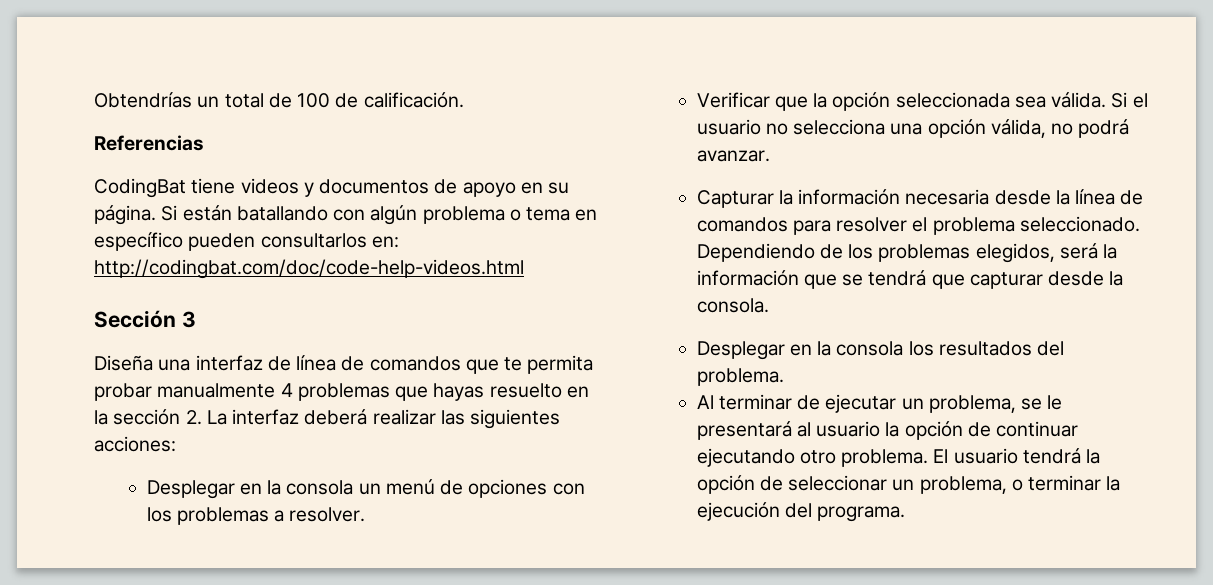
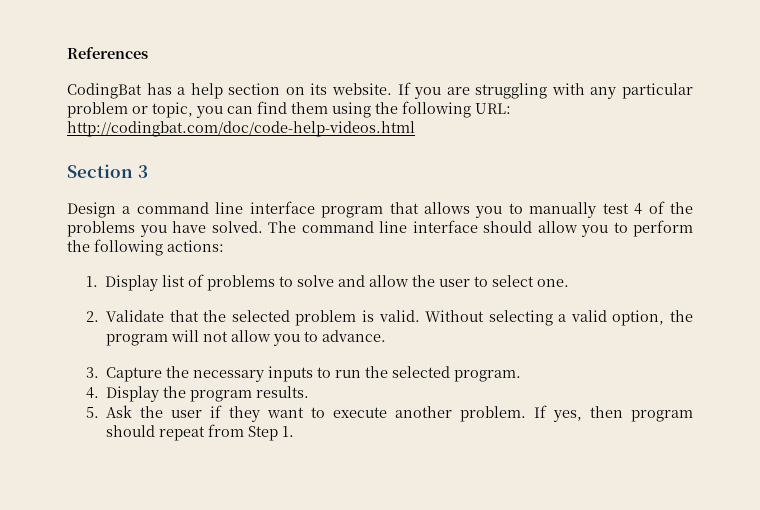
- Obtendrías un total de 100 de calificación.
- Referencias
- CodingBat tiene videos y documentos de apoyo en su página. Si están batallando con algún problema o tema en específico pueden consultarlos en: http://codingbat.com/doc/code-help-videos.html
+ References
+ CodingBat has a help section on its website. If you are struggling with any particular problem or topic, you can find them using the following URL: http://codingbat.com/doc/code-help-videos.html
- Sección 3
+ Section 3
- Diseña una interfaz de línea de comandos que te permita probar manualmente 4 problemas que hayas resuelto en la sección 2. La interfaz deberá realizar las siguientes acciones:
- Desplegar en la consola un menú de opciones con los problemas a resolver.
- Verificar que la opción seleccionada sea válida. Si el usuario no selecciona una opción válida, no podrá avanzar.
- Capturar la información necesaria desde la línea de comandos para resolver el problema seleccionado. Dependiendo de los problemas elegidos, será la información que se tendrá que capturar desde la consola.
- Desplegar en la consola los resultados del problema.
- Al terminar de ejecutar un problema, se le presentará al usuario la opción de continuar ejecutando otro problema. El usuario tendrá la opción de seleccionar un problema, o terminar la ejecución del programa.
+ Design a command line interface program that allows you to manually test 4 of the problems you have solved. The command line interface should allow you to perform the following actions:
+ 1. Display list of problems to solve and allow the user to select one.
+ 2. Validate that the selected problem is valid. Without selecting a valid option, the program will not allow you to advance.
+ 3. Capture the necessary inputs to run the selected program.
+ 4. Display the program results.
+ 5. Ask the user if they want to execute another problem. If yes, then program should repeat from Step 1.

